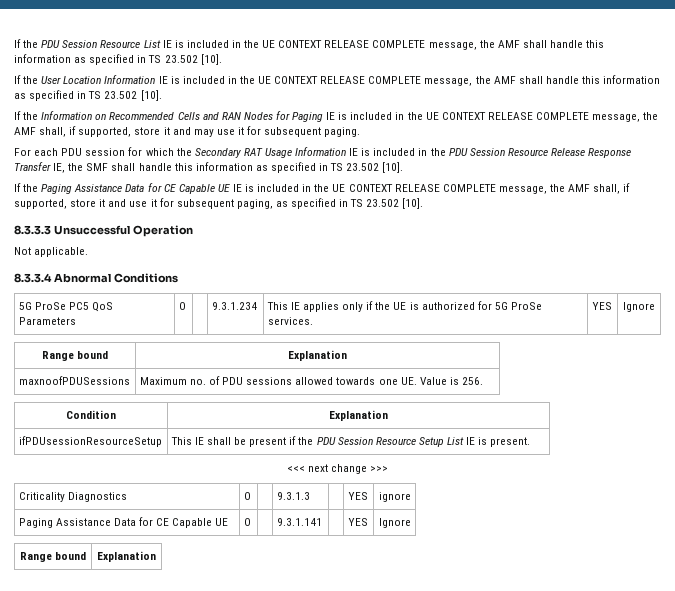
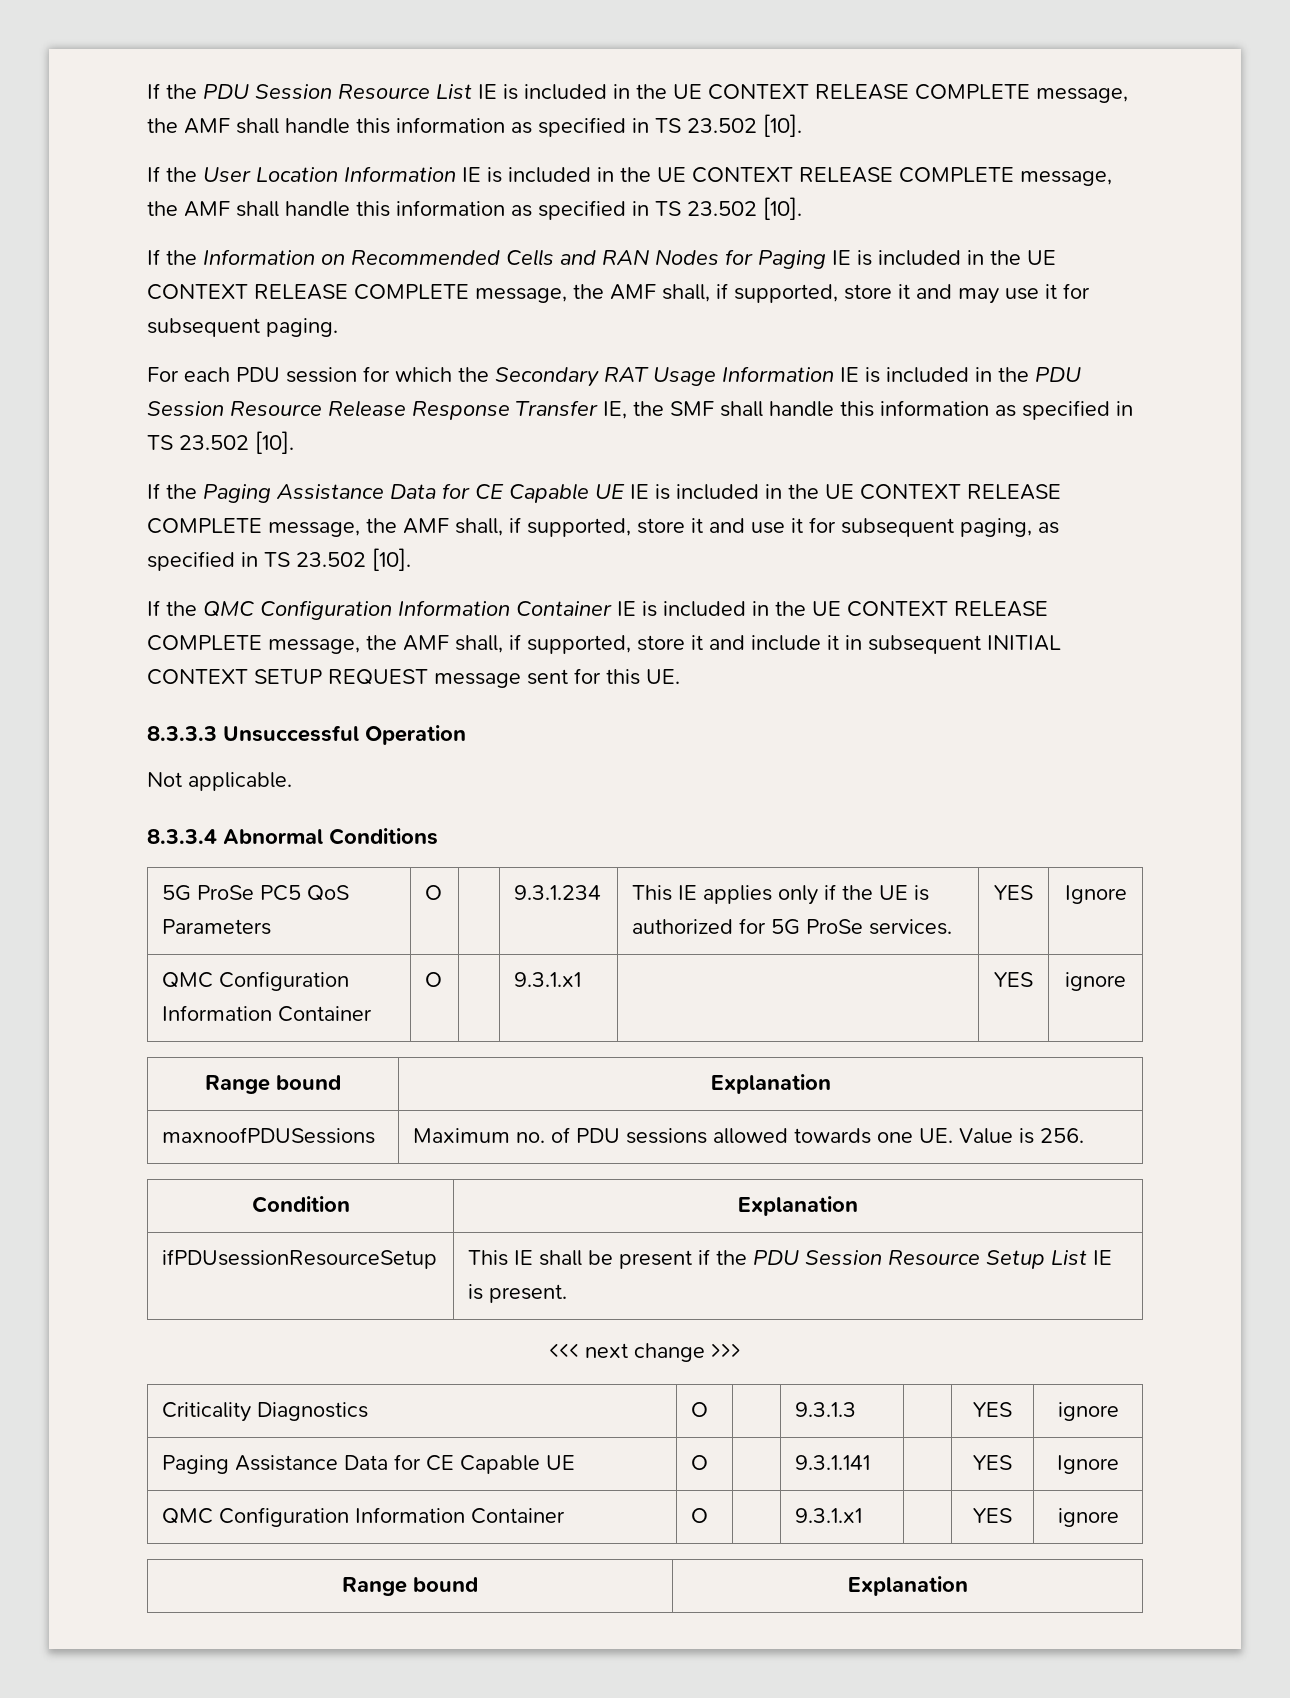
+ If the QMC Configuration Information Container IE is included in the UE CONTEXT RELEASE COMPLETE message, the AMF shall, if supported, store it and include it in subsequent INITIAL CONTEXT SETUP REQUEST message sent for this UE.
  5G ProSe PC5 QoS Parameters | O | | 9.3.1.234 | This IE applies only if the UE is authorized for 5G ProSe services. | YES | Ignore
+ QMC Configuration Information Container | O | | 9.3.1.x1 | | YES | ignore
  Paging Assistance Data for CE Capable UE | O | | 9.3.1.141 | | YES | Ignore
+ QMC Configuration Information Container | O | | 9.3.1.x1 | | YES | ignore

